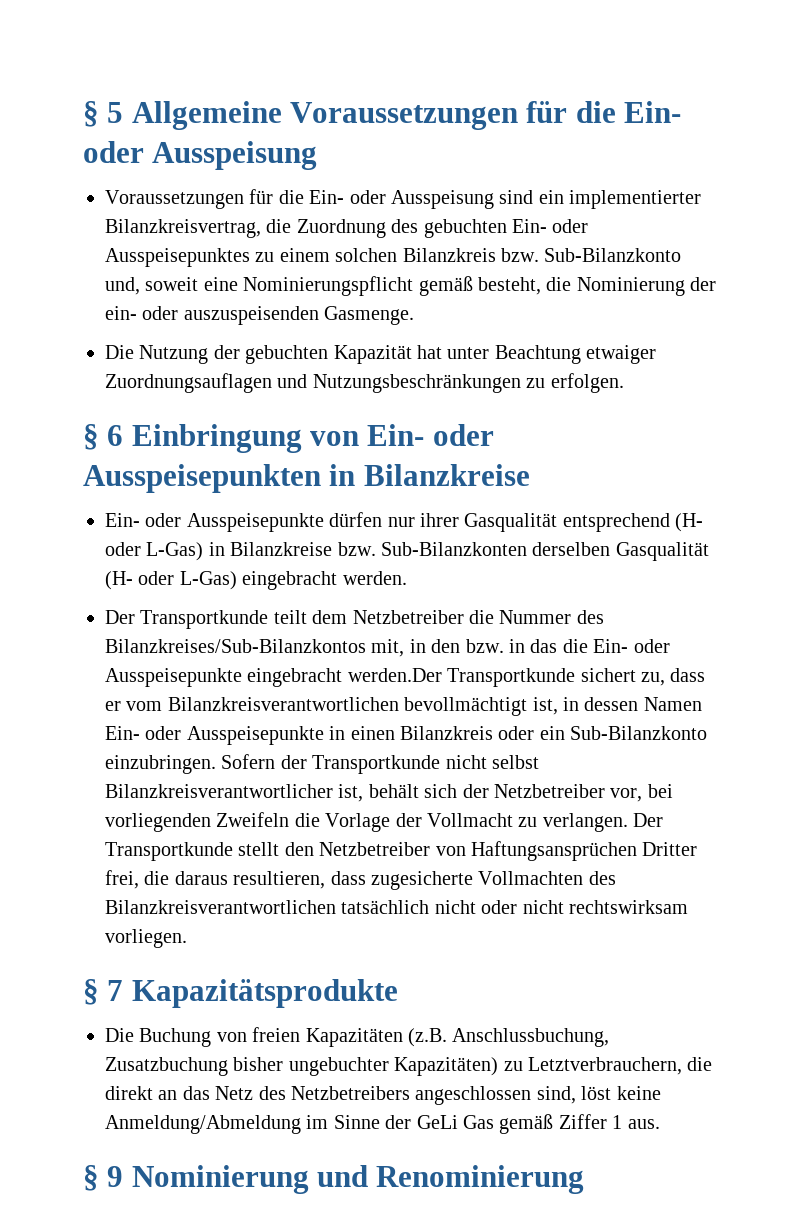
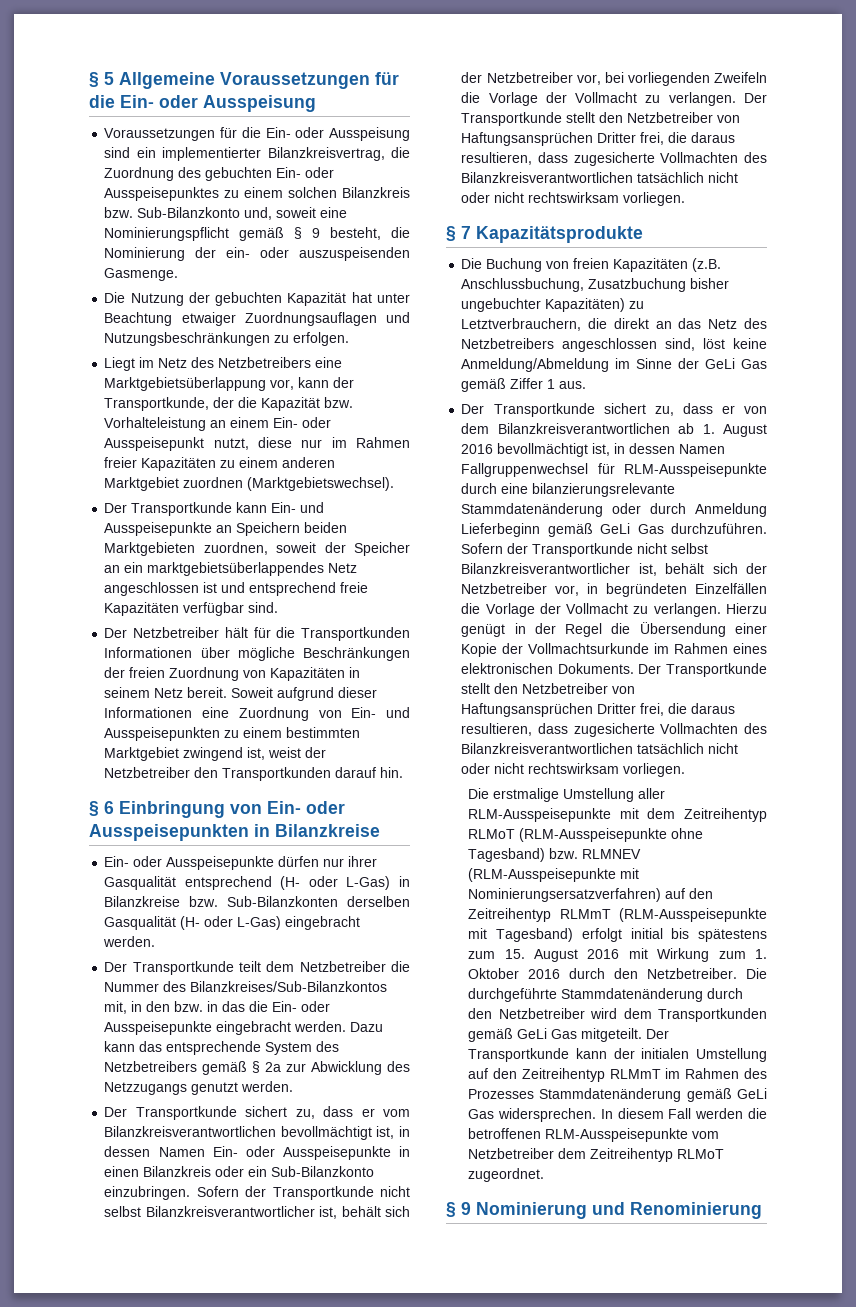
- Voraussetzungen für die Ein- oder Ausspeisung sind ein implementierter Bilanzkreisvertrag, die Zuordnung des gebuchten Ein- oder Ausspeisepunktes zu einem solchen Bilanzkreis bzw. Sub-Bilanzkonto und, soweit eine Nominierungspflicht gemäß besteht, die Nominierung der ein- oder auszuspeisenden Gasmenge.
+ Voraussetzungen für die Ein- oder Ausspeisung sind ein implementierter Bilanzkreisvertrag, die Zuordnung des gebuchten Ein- oder Ausspeisepunktes zu einem solchen Bilanzkreis bzw. Sub-Bilanzkonto und, soweit eine Nominierungspflicht gemäß § 9 besteht, die Nominierung der ein- oder auszuspeisenden Gasmenge.
+ Liegt im Netz des Netzbetreibers eine Marktgebietsüberlappung vor, kann der Transportkunde, der die Kapazität bzw. Vorhalteleistung an einem Ein- oder Ausspeisepunkt nutzt, diese nur im Rahmen freier Kapazitäten zu einem anderen Marktgebiet zuordnen (Marktgebietswechsel).
+ Der Transportkunde kann Ein- und Ausspeisepunkte an Speichern beiden Marktgebieten zuordnen, soweit der Speicher an ein marktgebietsüberlappendes Netz angeschlossen ist und entsprechend freie Kapazitäten verfügbar sind.
+ Der Netzbetreiber hält für die Transportkunden Informationen über mögliche Beschränkungen der freien Zuordnung von Kapazitäten in seinem Netz bereit. Soweit aufgrund dieser Informationen eine Zuordnung von Ein- und Ausspeisepunkten zu einem bestimmten Marktgebiet zwingend ist, weist der Netzbetreiber den Transportkunden darauf hin.
- Der Transportkunde teilt dem Netzbetreiber die Nummer des Bilanzkreises/Sub-Bilanzkontos mit, in den bzw. in das die Ein- oder Ausspeisepunkte eingebracht werden.Der Transportkunde sichert zu, dass er vom Bilanzkreisverantwortlichen bevollmächtigt ist, in dessen Namen Ein- oder Ausspeisepunkte in einen Bilanzkreis oder ein Sub-Bilanzkonto einzubringen.
+ Der Transportkunde teilt dem Netzbetreiber die Nummer des Bilanzkreises/Sub-Bilanzkontos mit, in den bzw. in das die Ein- oder Ausspeisepunkte eingebracht werden. Dazu kann das entsprechende System des Netzbetreibers gemäß § 2a zur Abwicklung des Netzzugangs genutzt werden.
+ Der Transportkunde sichert zu, dass er vom Bilanzkreisverantwortlichen bevollmächtigt ist, in dessen Namen Ein- oder Ausspeisepunkte in einen Bilanzkreis oder ein Sub-Bilanzkonto einzubringen.
+ Der Transportkunde sichert zu, dass er von dem Bilanzkreisverantwortlichen ab 1. August 2016 bevollmächtigt ist, in dessen Namen Fallgruppenwechsel für RLM-Ausspeisepunkte durch eine bilanzierungsrelevante Stammdatenänderung oder durch Anmeldung Lieferbeginn gemäß GeLi Gas durchzuführen. Sofern der Transportkunde nicht selbst Bilanzkreisverantwortlicher ist, behält sich der Netzbetreiber vor, in begründeten Einzelfällen die Vorlage der Vollmacht zu verlangen. Hierzu genügt in der Regel die Übersendung einer Kopie der Vollmachtsurkunde im Rahmen eines elektronischen Dokuments. Der Transportkunde stellt den Netzbetreiber von Haftungsansprüchen Dritter frei, die daraus resultieren, dass zugesicherte Vollmachten des Bilanzkreisverantwortlichen tatsächlich nicht oder nicht rechtswirksam vorliegen.
+ Die erstmalige Umstellung aller RLM-Ausspeisepunkte mit dem Zeitreihentyp RLMoT (RLM-Ausspeisepunkte ohne Tagesband) bzw. RLMNEV (RLM-Ausspeisepunkte mit Nominierungsersatzverfahren) auf den Zeitreihentyp RLMmT (RLM-Ausspeisepunkte mit Tagesband) erfolgt initial bis spätestens zum 15. August 2016 mit Wirkung zum 1. Oktober 2016 durch den Netzbetreiber. Die durchgeführte Stammdatenänderung durch den Netzbetreiber wird dem Transportkunden gemäß GeLi Gas mitgeteilt. Der Transportkunde kann der initialen Umstellung auf den Zeitreihentyp RLMmT im Rahmen des Prozesses Stammdatenänderung gemäß GeLi Gas widersprechen. In diesem Fall werden die betroffenen RLM-Ausspeisepunkte vom Netzbetreiber dem Zeitreihentyp RLMoT zugeordnet.

